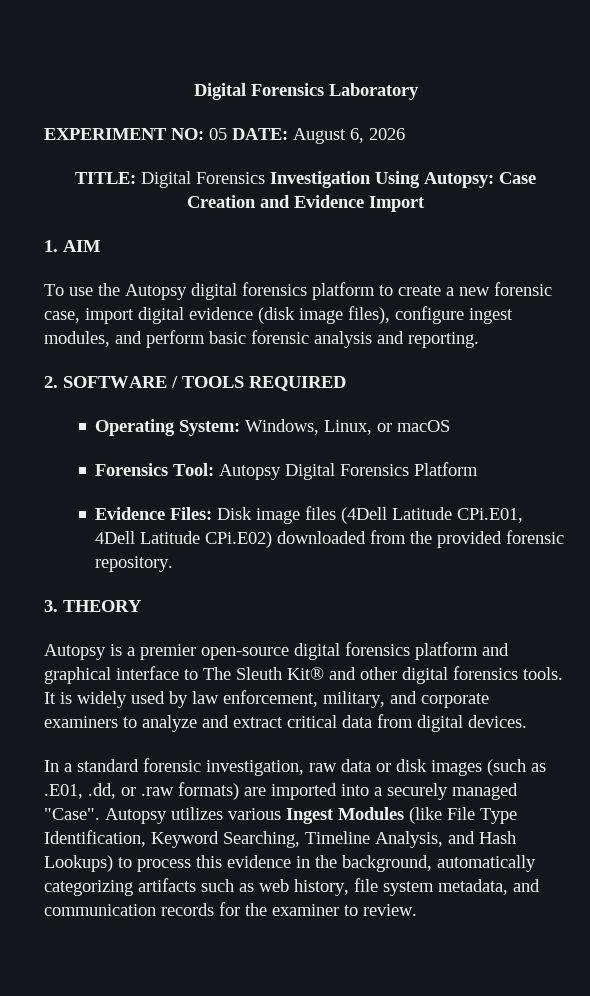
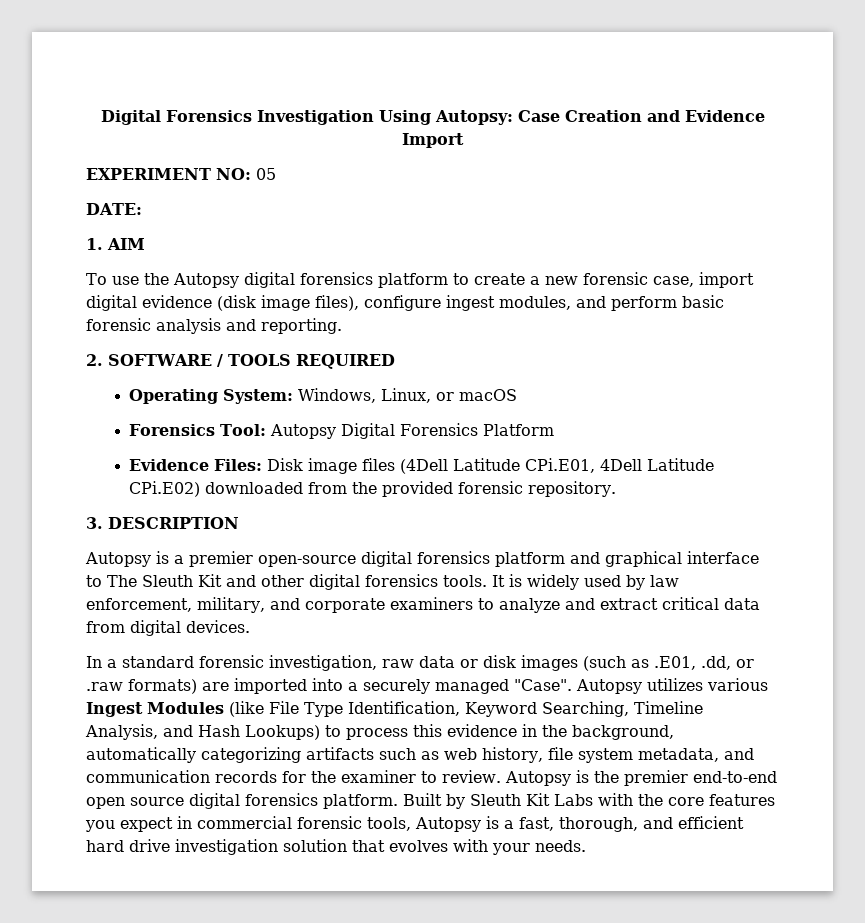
- Digital Forensics Laboratory
- EXPERIMENT NO: 05 DATE: August 6, 2026
- TITLE: Digital Forensics Investigation Using Autopsy: Case Creation and Evidence Import
+ Digital Forensics Investigation Using Autopsy: Case Creation and Evidence Import
+ EXPERIMENT NO: 05
+ DATE:
- 3. THEORY
+ 3. DESCRIPTION
- Autopsy is a premier open-source digital forensics platform and graphical interface to The Sleuth Kit® and other digital forensics tools.
+ Autopsy is a premier open-source digital forensics platform and graphical interface to The Sleuth Kit and other digital forensics tools.
+ Autopsy is the premier end-to-end open source digital forensics platform. Built by Sleuth Kit Labs with the core features you expect in commercial forensic tools, Autopsy is a fast, thorough, and efficient hard drive investigation solution that evolves with your needs.

